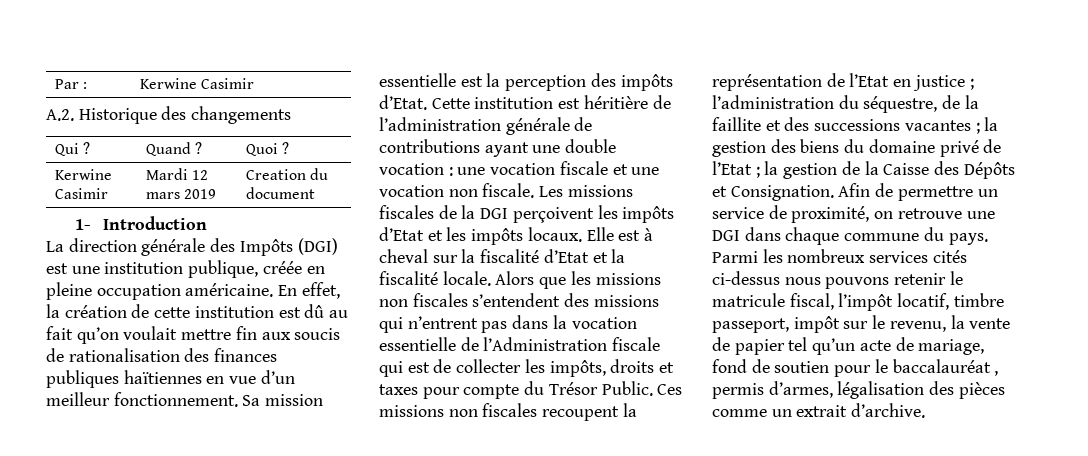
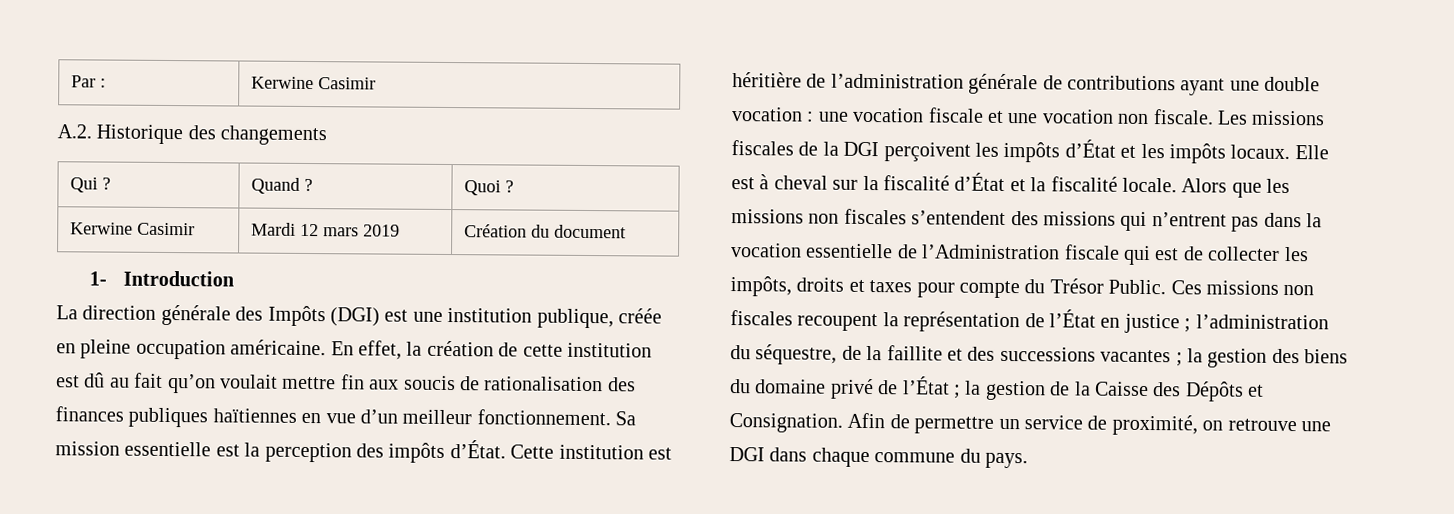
- Kerwine Casimir | Mardi 12 mars 2019 | Creation du document
+ Kerwine Casimir | Mardi 12 mars 2019 | Création du document
- Sa mission essentielle est la perception des impôts d’Etat.
+ Sa mission essentielle est la perception des impôts d’État.
- Les missions fiscales de la DGI perçoivent les impôts d’Etat et les impôts locaux.
+ Les missions fiscales de la DGI perçoivent les impôts d’État et les impôts locaux.
- Elle est à cheval sur la fiscalité d’Etat et la fiscalité locale.
+ Elle est à cheval sur la fiscalité d’État et la fiscalité locale.
- Ces missions non fiscales recoupent la représentation de l’Etat en justice ; l’administration du séquestre, de la faillite et des successions vacantes ; la gestion des biens du domaine privé de l’Etat ; la gestion de la Caisse des Dépôts et Consignation.
+ Ces missions non fiscales recoupent la représentation de l’État en justice ; l’administration du séquestre, de la faillite et des successions vacantes ; la gestion des biens du domaine privé de l’État ; la gestion de la Caisse des Dépôts et Consignation.
- Parmi les nombreux services cités ci-dessus nous pouvons retenir le matricule fiscal, l’impôt locatif, timbre passeport, impôt sur le revenu, la vente de papier tel qu’un acte de mariage, fond de soutien pour le baccalauréat , permis d’armes, légalisation des pièces comme un extrait d’archive.

